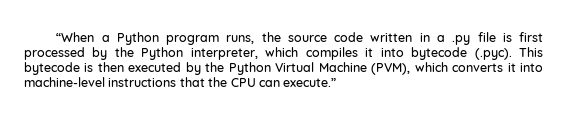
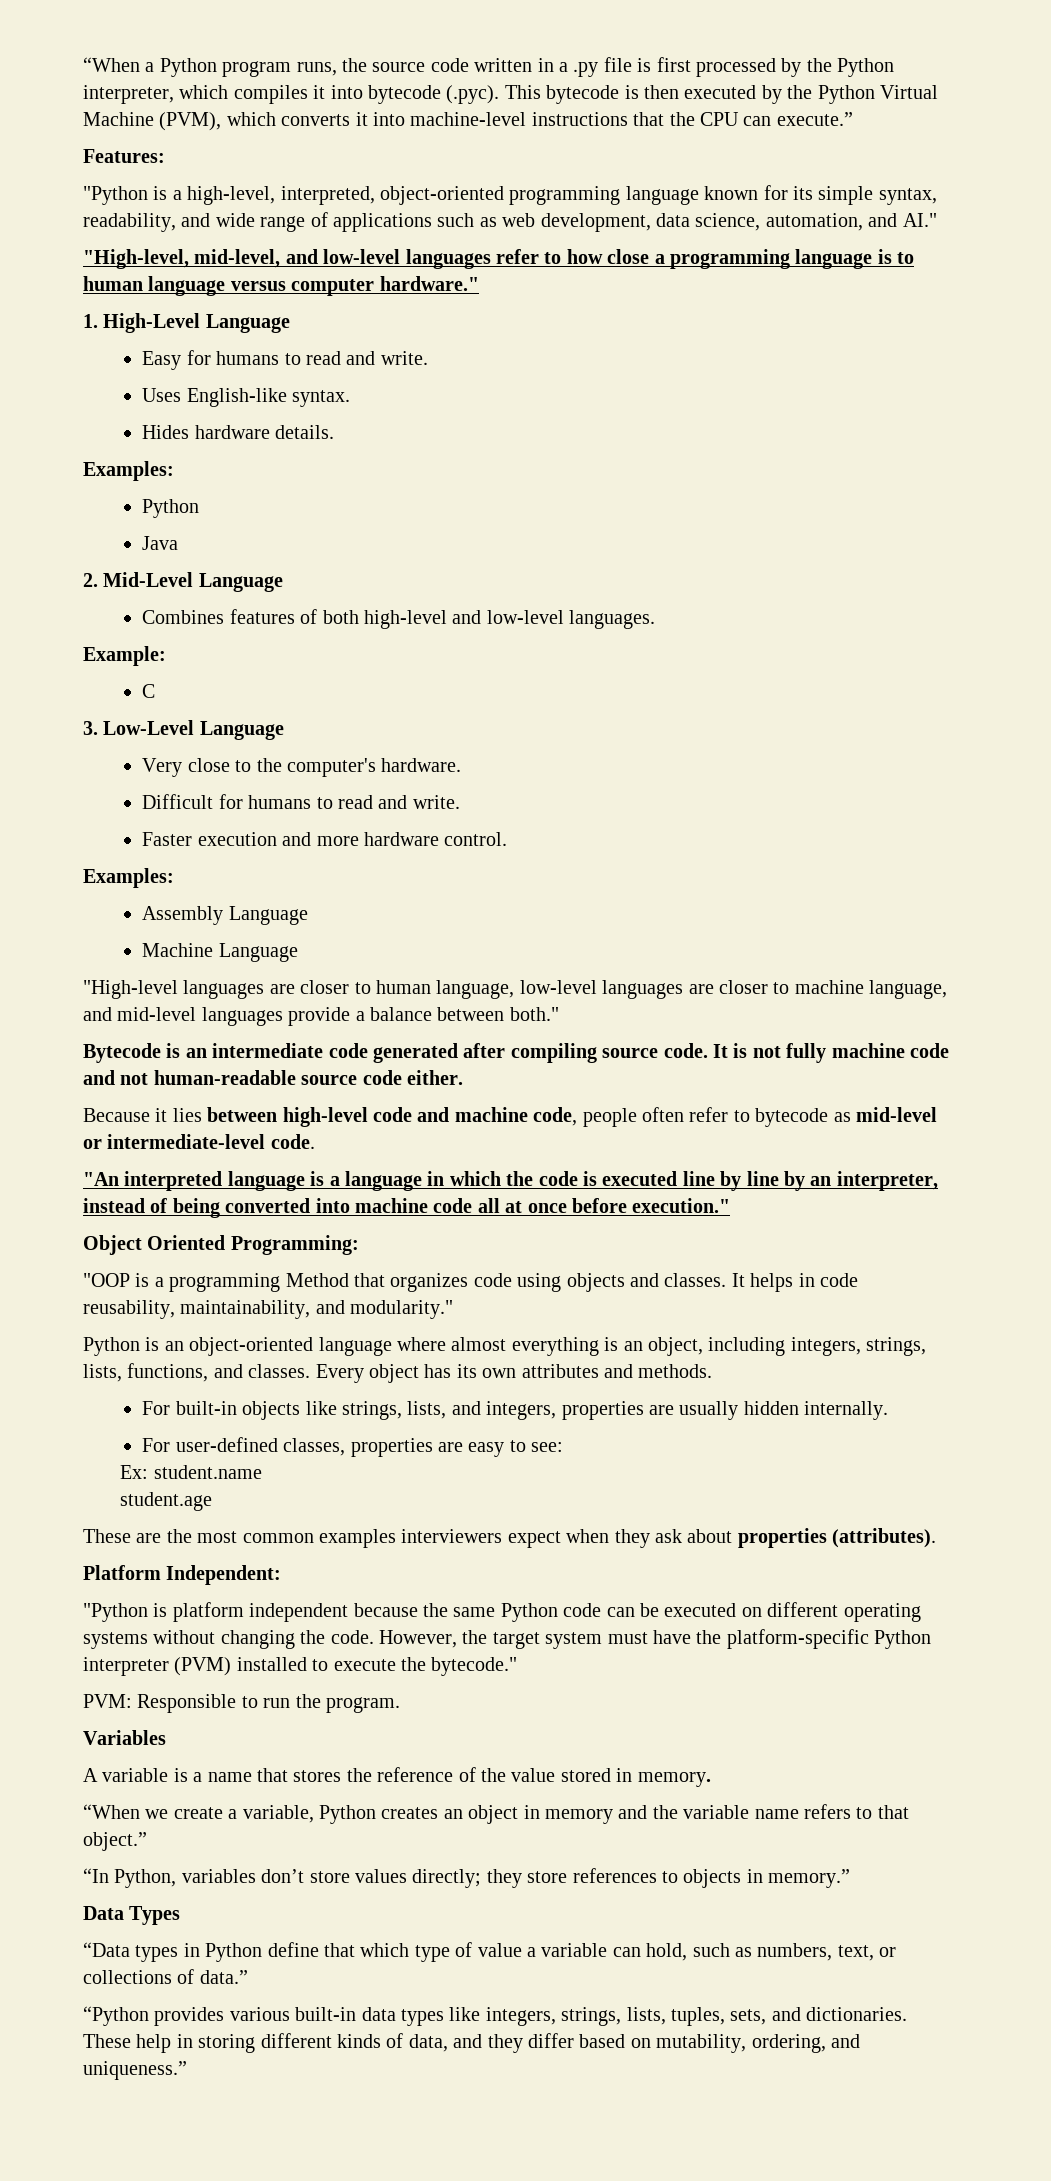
+ Features:
+ "Python is a high-level, interpreted, object-oriented programming language known for its simple syntax, readability, and wide range of applications such as web development, data science, automation, and AI."
+ "High-level, mid-level, and low-level languages refer to how close a programming language is to human language versus computer hardware."
+ 1. High-Level Language
+ Easy for humans to read and write.
+ Uses English-like syntax.
+ Hides hardware details.
+ Examples:
+ Python
+ Java
+ 2. Mid-Level Language
+ Combines features of both high-level and low-level languages.
+ Example:
+ C
+ 3. Low-Level Language
+ Very close to the computer's hardware.
+ Difficult for humans to read and write.
+ Faster execution and more hardware control.
+ Examples:
+ Assembly Language
+ Machine Language
+ "High-level languages are closer to human language, low-level languages are closer to machine language, and mid-level languages provide a balance between both."
+ Bytecode is an intermediate code generated after compiling source code. It is not fully machine code and not human-readable source code either.
+ Because it lies between high-level code and machine code, people often refer to bytecode as mid-level or intermediate-level code.
+ "An interpreted language is a language in which the code is executed line by line by an interpreter, instead of being converted into machine code all at once before execution."
+ Object Oriented Programming:
+ "OOP is a programming Method that organizes code using objects and classes. It helps in code reusability, maintainability, and modularity."
+ Python is an object-oriented language where almost everything is an object, including integers, strings, lists, functions, and classes. Every object has its own attributes and methods.
+ For built-in objects like strings, lists, and integers, properties are usually hidden internally.
+ For user-defined classes, properties are easy to see:
+ Ex: student.name
+ student.age
+ These are the most common examples interviewers expect when they ask about properties (attributes).
+ Platform Independent:
+ "Python is platform independent because the same Python code can be executed on different operating systems without changing the code. However, the target system must have the platform-specific Python interpreter (PVM) installed to execute the bytecode."
+ PVM: Responsible to run the program.
+ Variables
+ A variable is a name that stores the reference of the value stored in memory.
+ “When we create a variable, Python creates an object in memory and the variable name refers to that object.”
+ “In Python, variables don’t store values directly; they store references to objects in memory.”
+ Data Types
+ “Data types in Python define that which type of value a variable can hold, such as numbers, text, or collections of data.”
+ “Python provides various built-in data types like integers, strings, lists, tuples, sets, and dictionaries. These help in storing different kinds of data, and they differ based on mutability, ordering, and uniqueness.”

